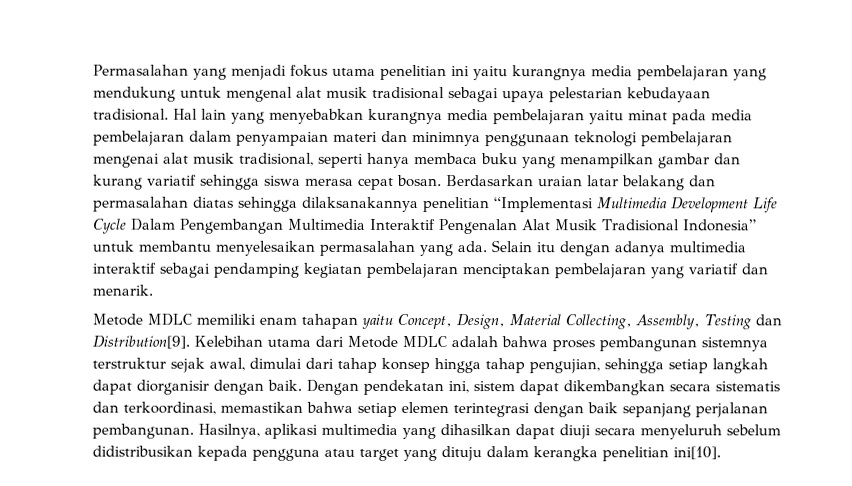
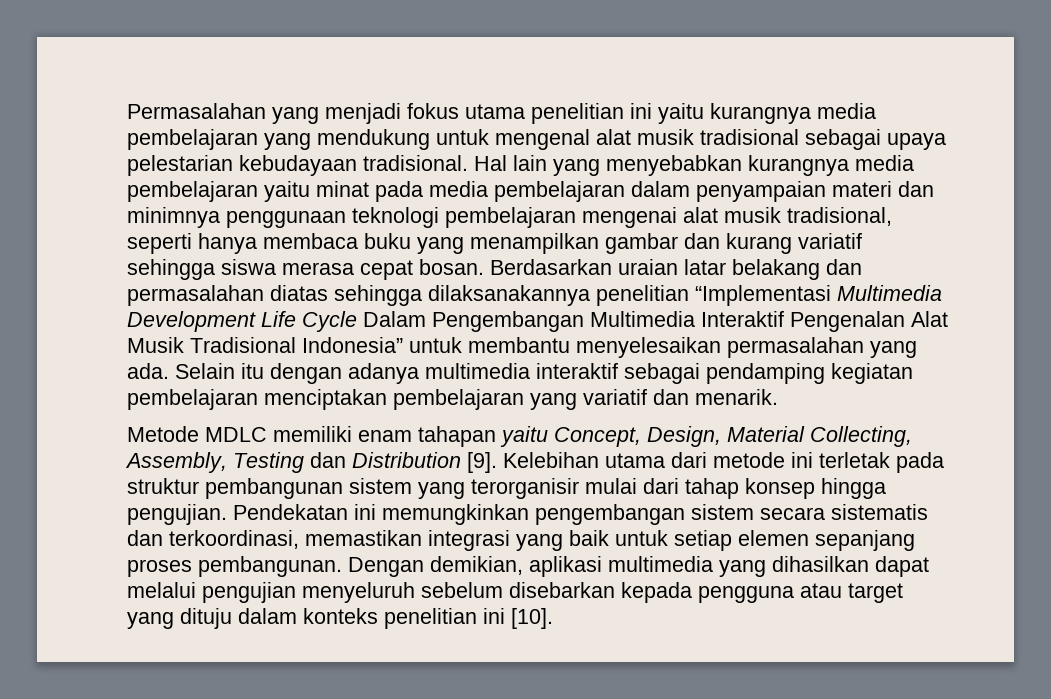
- Metode MDLC memiliki enam tahapan yaitu Concept, Design, Material Collecting, Assembly, Testing dan Distribution[9].
+ Metode MDLC memiliki enam tahapan yaitu Concept, Design, Material Collecting, Assembly, Testing dan Distribution [9].
- Kelebihan utama dari Metode MDLC adalah bahwa proses pembangunan sistemnya terstruktur sejak awal, dimulai dari tahap konsep hingga tahap pengujian, sehingga setiap langkah dapat diorganisir dengan baik. Dengan pendekatan ini, sistem dapat dikembangkan secara sistematis dan terkoordinasi, memastikan bahwa setiap elemen terintegrasi dengan baik sepanjang perjalanan pembangunan. Hasilnya, aplikasi multimedia yang dihasilkan dapat diuji secara menyeluruh sebelum didistribusikan kepada pengguna atau target yang dituju dalam kerangka penelitian ini[10].
+ Kelebihan utama dari metode ini terletak pada struktur pembangunan sistem yang terorganisir mulai dari tahap konsep hingga pengujian. Pendekatan ini memungkinkan pengembangan sistem secara sistematis dan terkoordinasi, memastikan integrasi yang baik untuk setiap elemen sepanjang proses pembangunan. Dengan demikian, aplikasi multimedia yang dihasilkan dapat melalui pengujian menyeluruh sebelum disebarkan kepada pengguna atau target yang dituju dalam konteks penelitian ini [10].

